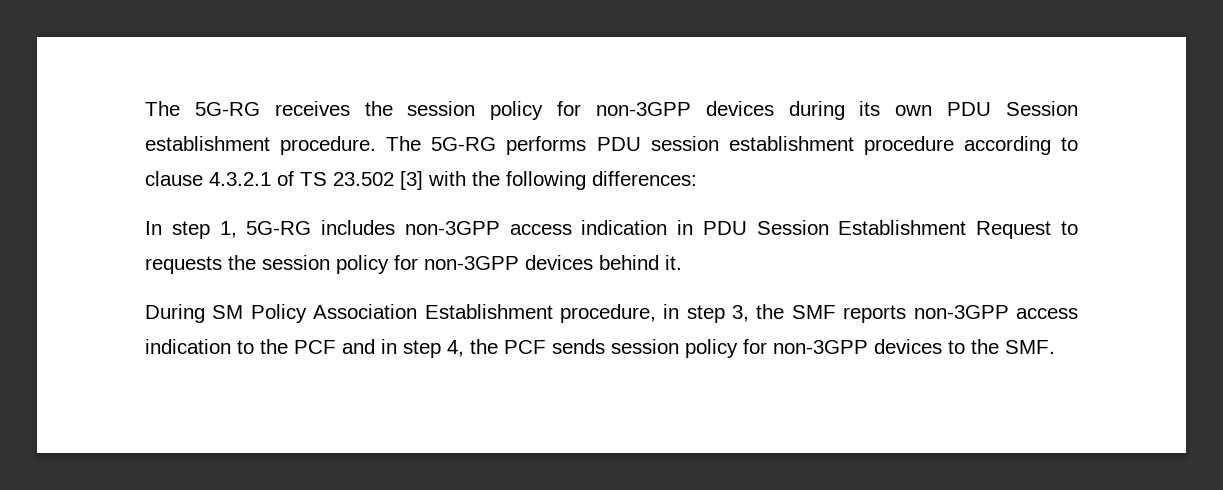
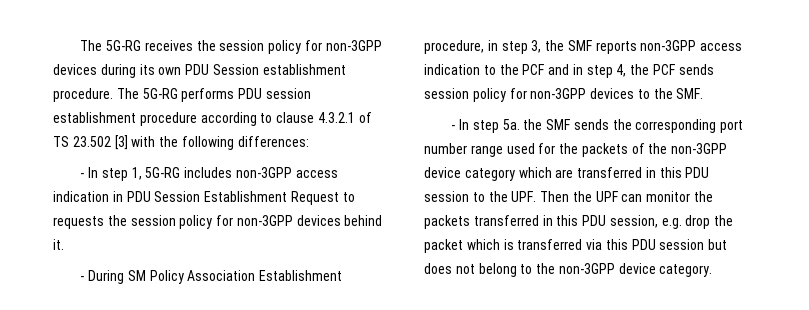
- In step 1, 5G-RG includes non-3GPP access indication in PDU Session Establishment Request to requests the session policy for non-3GPP devices behind it.
+ - In step 1, 5G-RG includes non-3GPP access indication in PDU Session Establishment Request to requests the session policy for non-3GPP devices behind it.
- During SM Policy Association Establishment procedure, in step 3, the SMF reports non-3GPP access indication to the PCF and in step 4, the PCF sends session policy for non-3GPP devices to the SMF.
+ - During SM Policy Association Establishment procedure, in step 3, the SMF reports non-3GPP access indication to the PCF and in step 4, the PCF sends session policy for non-3GPP devices to the SMF.
+ - In step 5a. the SMF sends the corresponding port number range used for the packets of the non-3GPP device category which are transferred in this PDU session to the UPF. Then the UPF can monitor the packets transferred in this PDU session, e.g. drop the packet which is transferred via this PDU session but does not belong to the non-3GPP device category.

